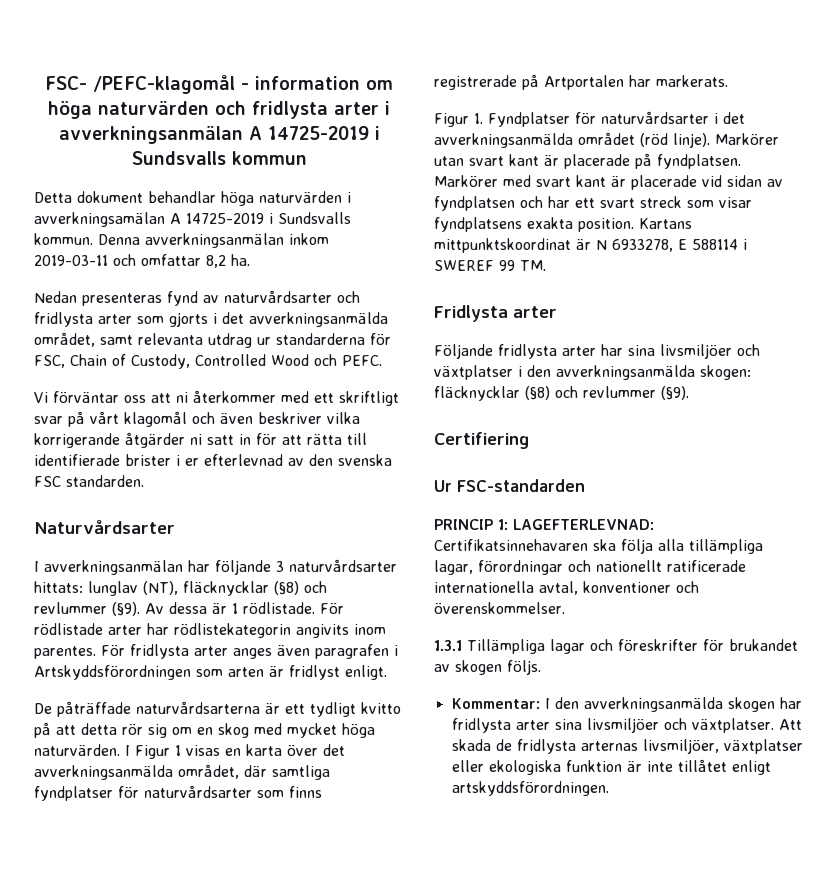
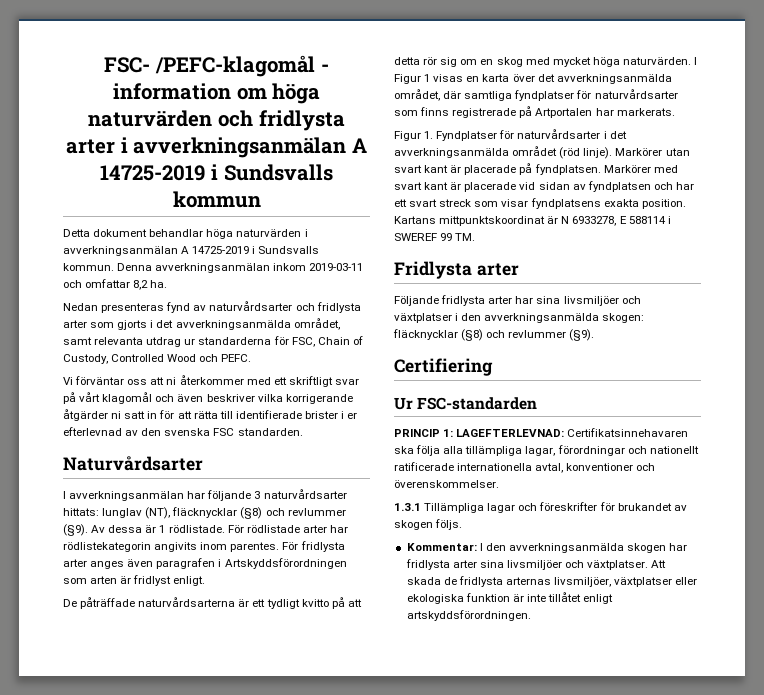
- Detta dokument behandlar höga naturvärden i avverkningsamälan A 14725-2019 i Sundsvalls kommun.
+ Detta dokument behandlar höga naturvärden i avverkningsanmälan A 14725-2019 i Sundsvalls kommun.

